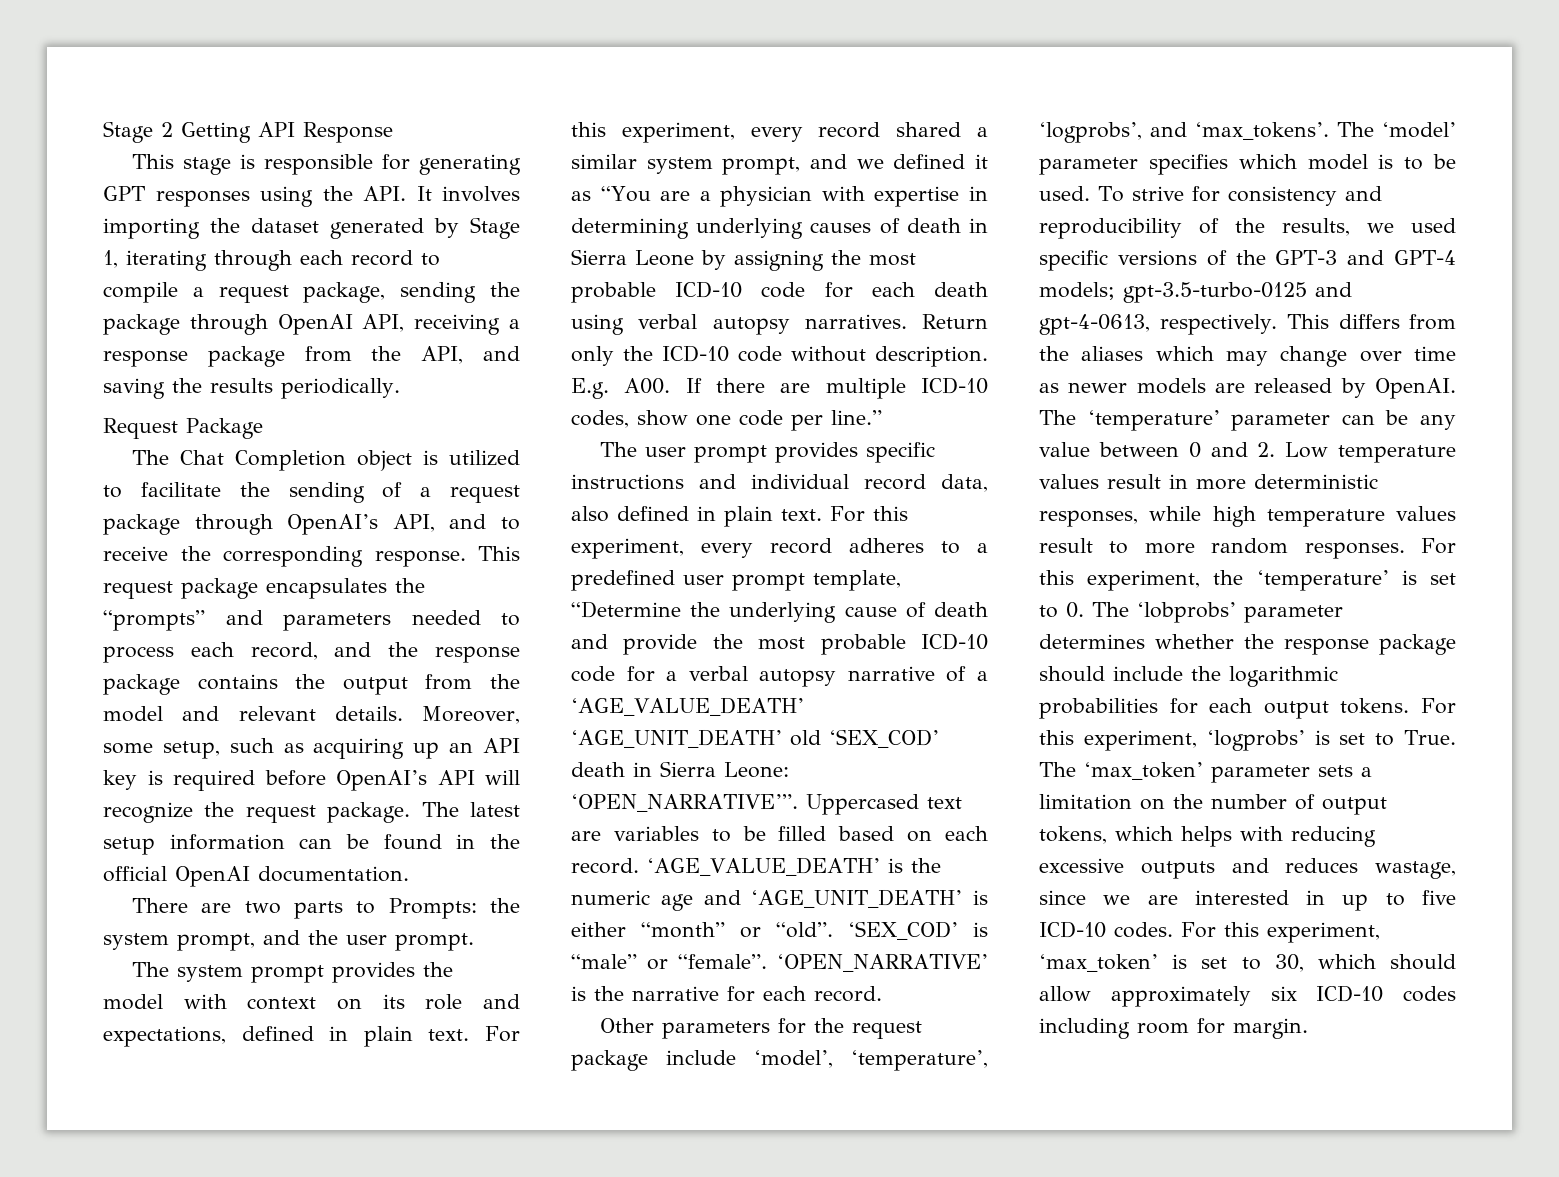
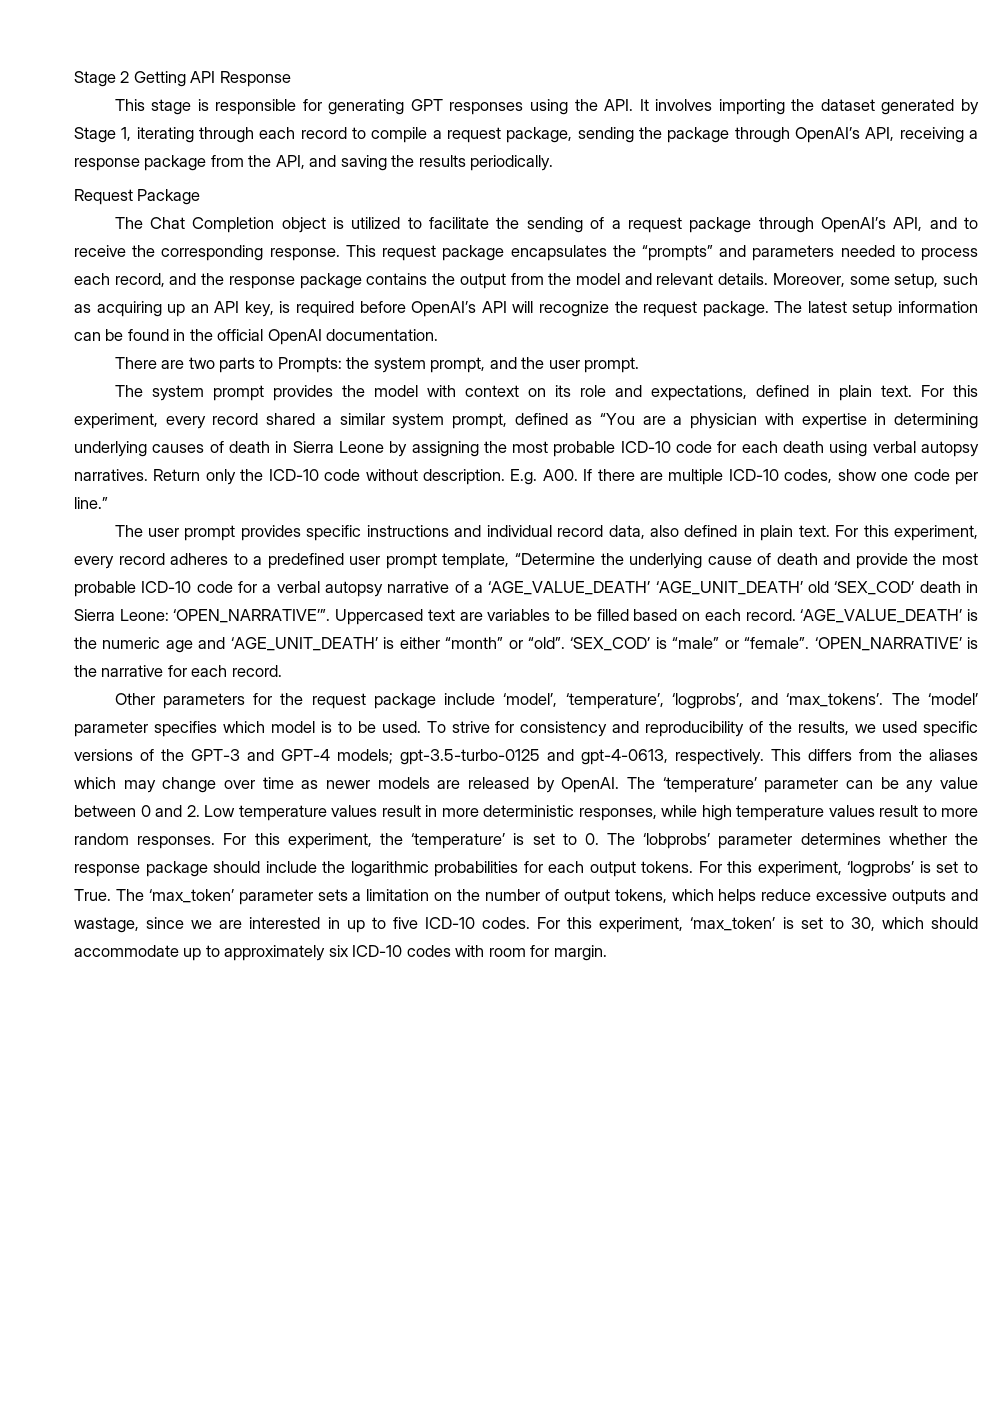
- This stage is responsible for generating GPT responses using the API. It involves importing the dataset generated by Stage 1, iterating through each record to compile a request package, sending the package through OpenAI API, receiving a response package from the API, and saving the results periodically.
+ This stage is responsible for generating GPT responses using the API. It involves importing the dataset generated by Stage 1, iterating through each record to compile a request package, sending the package through OpenAI’s API, receiving a response package from the API, and saving the results periodically.
- Moreover, some setup, such as acquiring up an API key is required before OpenAI’s API will recognize the request package.
+ Moreover, some setup, such as acquiring up an API key, is required before OpenAI’s API will recognize the request package.
- For this experiment, every record shared a similar system prompt, and we defined it as “You are a physician with expertise in determining underlying causes of death in Sierra Leone by assigning the most probable ICD-10 code for each death using verbal autopsy narratives.
+ For this experiment, every record shared a similar system prompt, defined as “You are a physician with expertise in determining underlying causes of death in Sierra Leone by assigning the most probable ICD-10 code for each death using verbal autopsy narratives.
- The ‘max_token’ parameter sets a limitation on the number of output tokens, which helps with reducing excessive outputs and reduces wastage, since we are interested in up to five ICD-10 codes.
+ The ‘max_token’ parameter sets a limitation on the number of output tokens, which helps reduce excessive outputs and wastage, since we are interested in up to five ICD-10 codes.
- For this experiment, ‘max_token’ is set to 30, which should allow approximately six ICD-10 codes including room for margin.
+ For this experiment, ‘max_token’ is set to 30, which should accommodate up to approximately six ICD-10 codes with room for margin.

